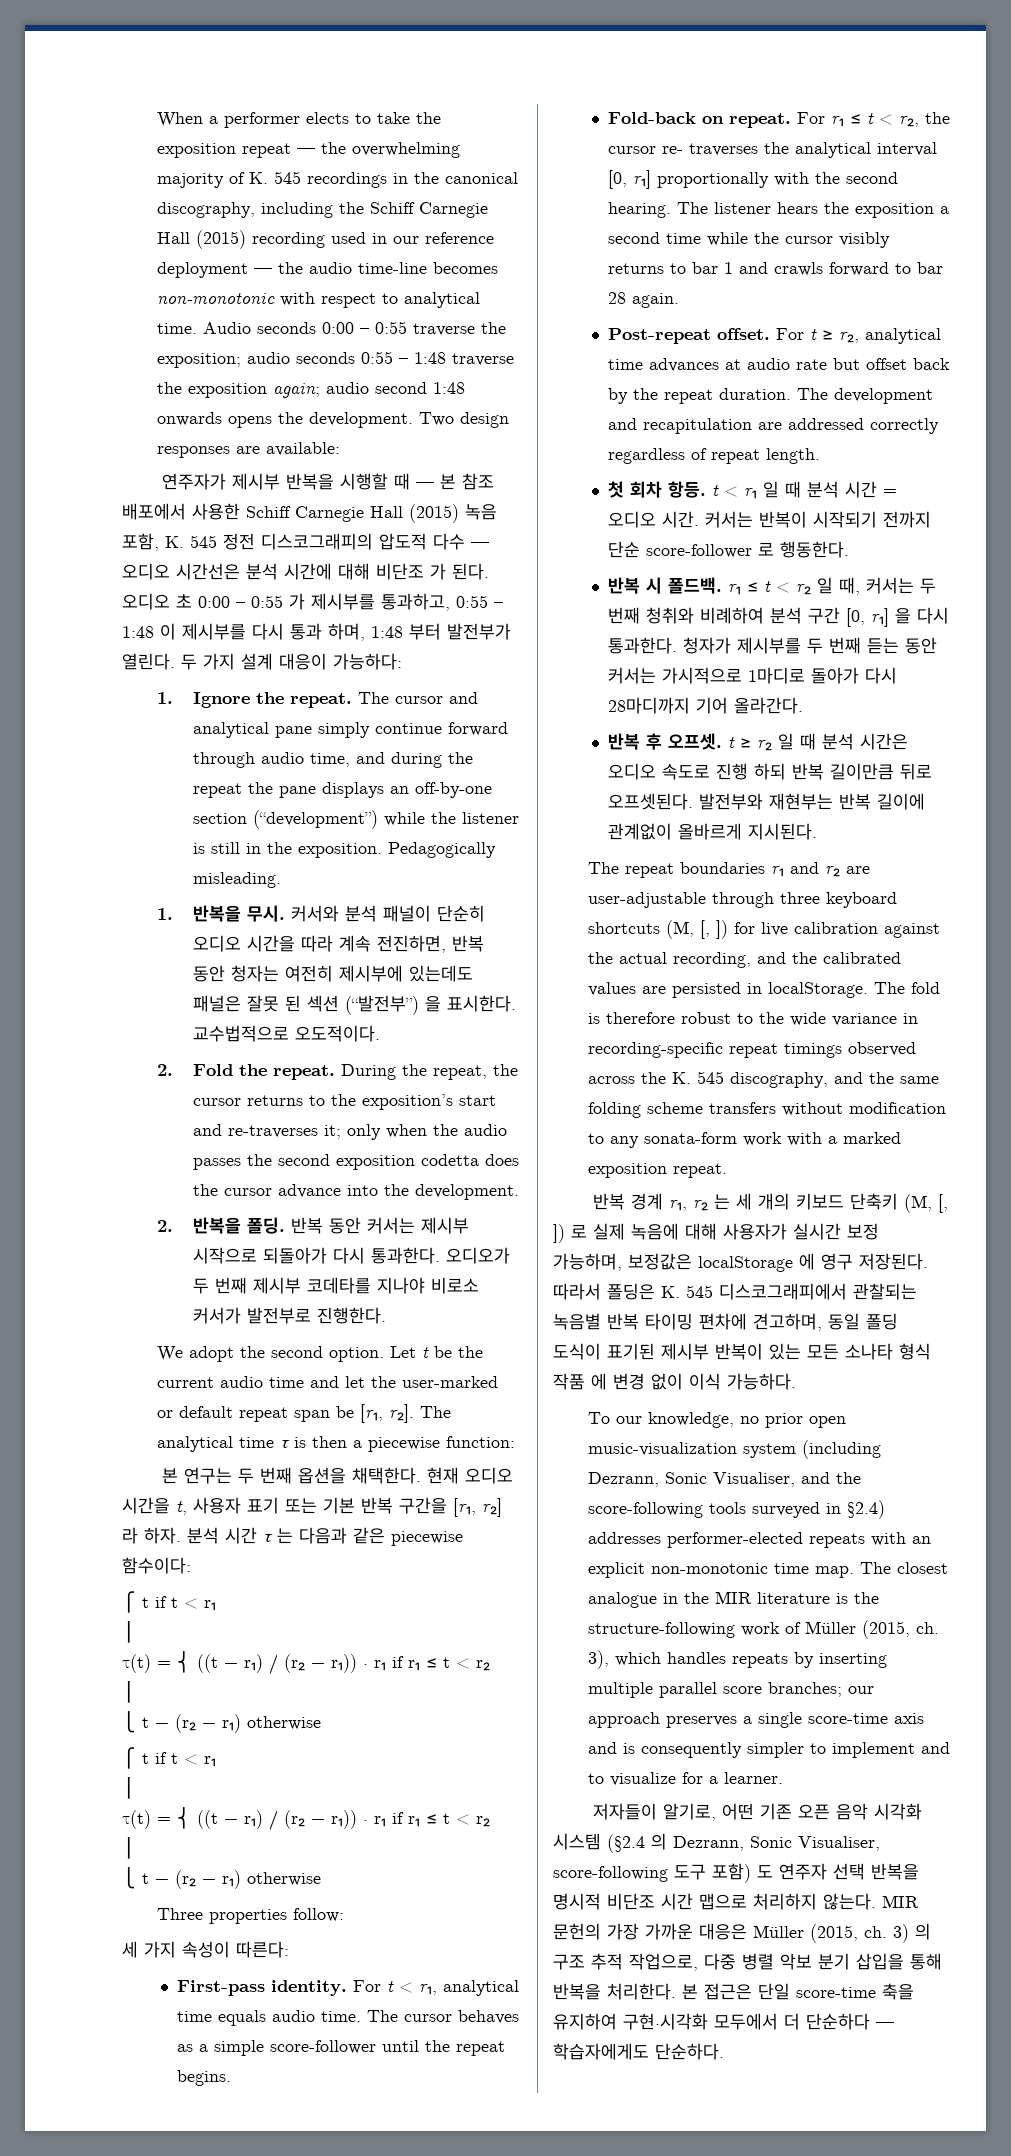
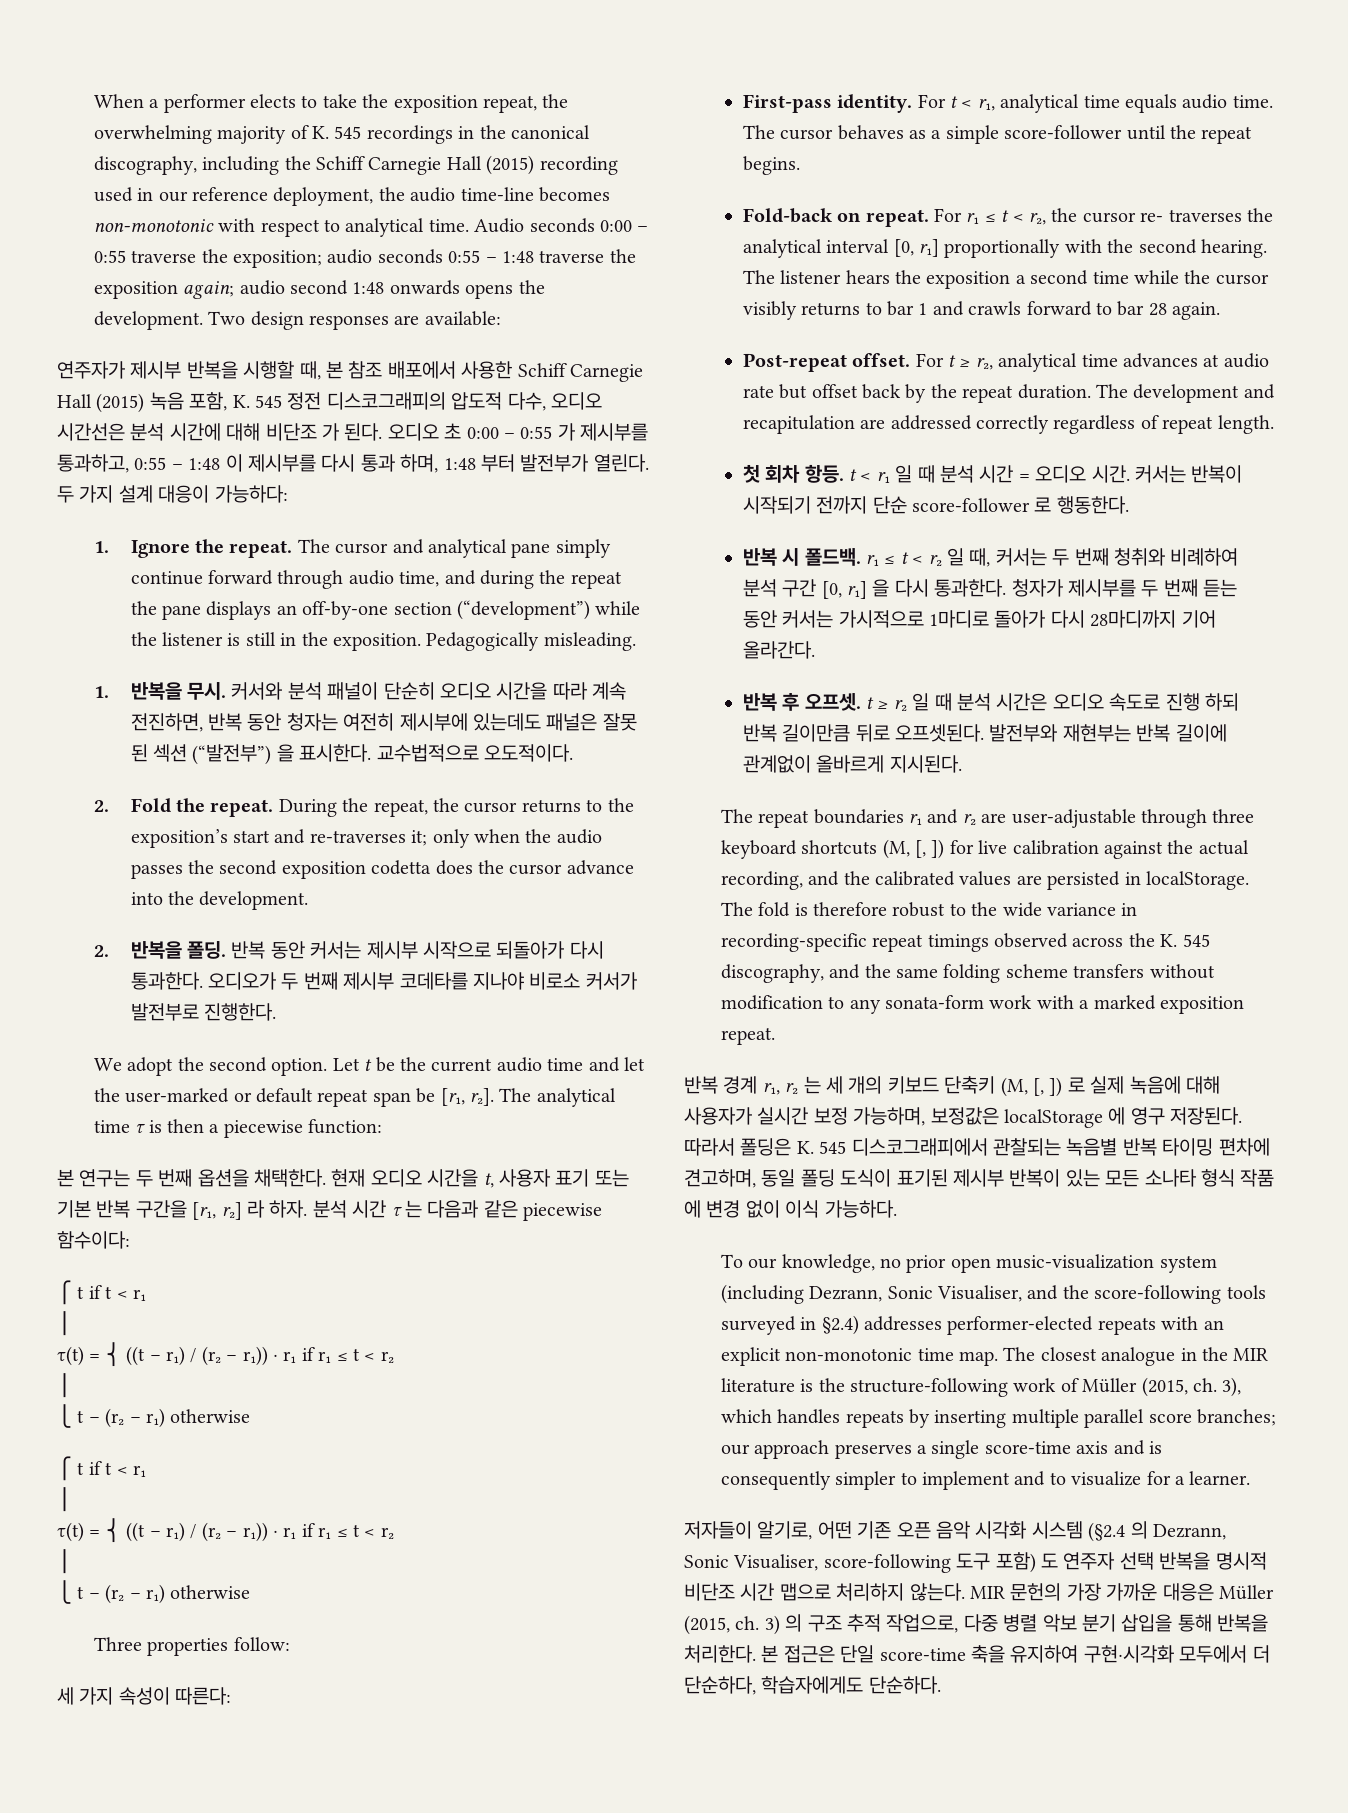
- When a performer elects to take the exposition repeat — the overwhelming majority of K. 545 recordings in the canonical discography, including the Schiff Carnegie Hall (2015) recording used in our reference deployment — the audio time-line becomes non-monotonic with respect to analytical time.
+ When a performer elects to take the exposition repeat, the overwhelming majority of K. 545 recordings in the canonical discography, including the Schiff Carnegie Hall (2015) recording used in our reference deployment, the audio time-line becomes non-monotonic with respect to analytical time.
- 연주자가 제시부 반복을 시행할 때 — 본 참조 배포에서 사용한 Schiff Carnegie Hall (2015) 녹음 포함, K. 545 정전 디스코그래피의 압도적 다수 — 오디오 시간선은 분석 시간에 대해 비단조 가 된다.
+ 연주자가 제시부 반복을 시행할 때, 본 참조 배포에서 사용한 Schiff Carnegie Hall (2015) 녹음 포함, K. 545 정전 디스코그래피의 압도적 다수, 오디오 시간선은 분석 시간에 대해 비단조 가 된다.
- 본 접근은 단일 score-time 축을 유지하여 구현·시각화 모두에서 더 단순하다 — 학습자에게도 단순하다.
+ 본 접근은 단일 score-time 축을 유지하여 구현·시각화 모두에서 더 단순하다, 학습자에게도 단순하다.

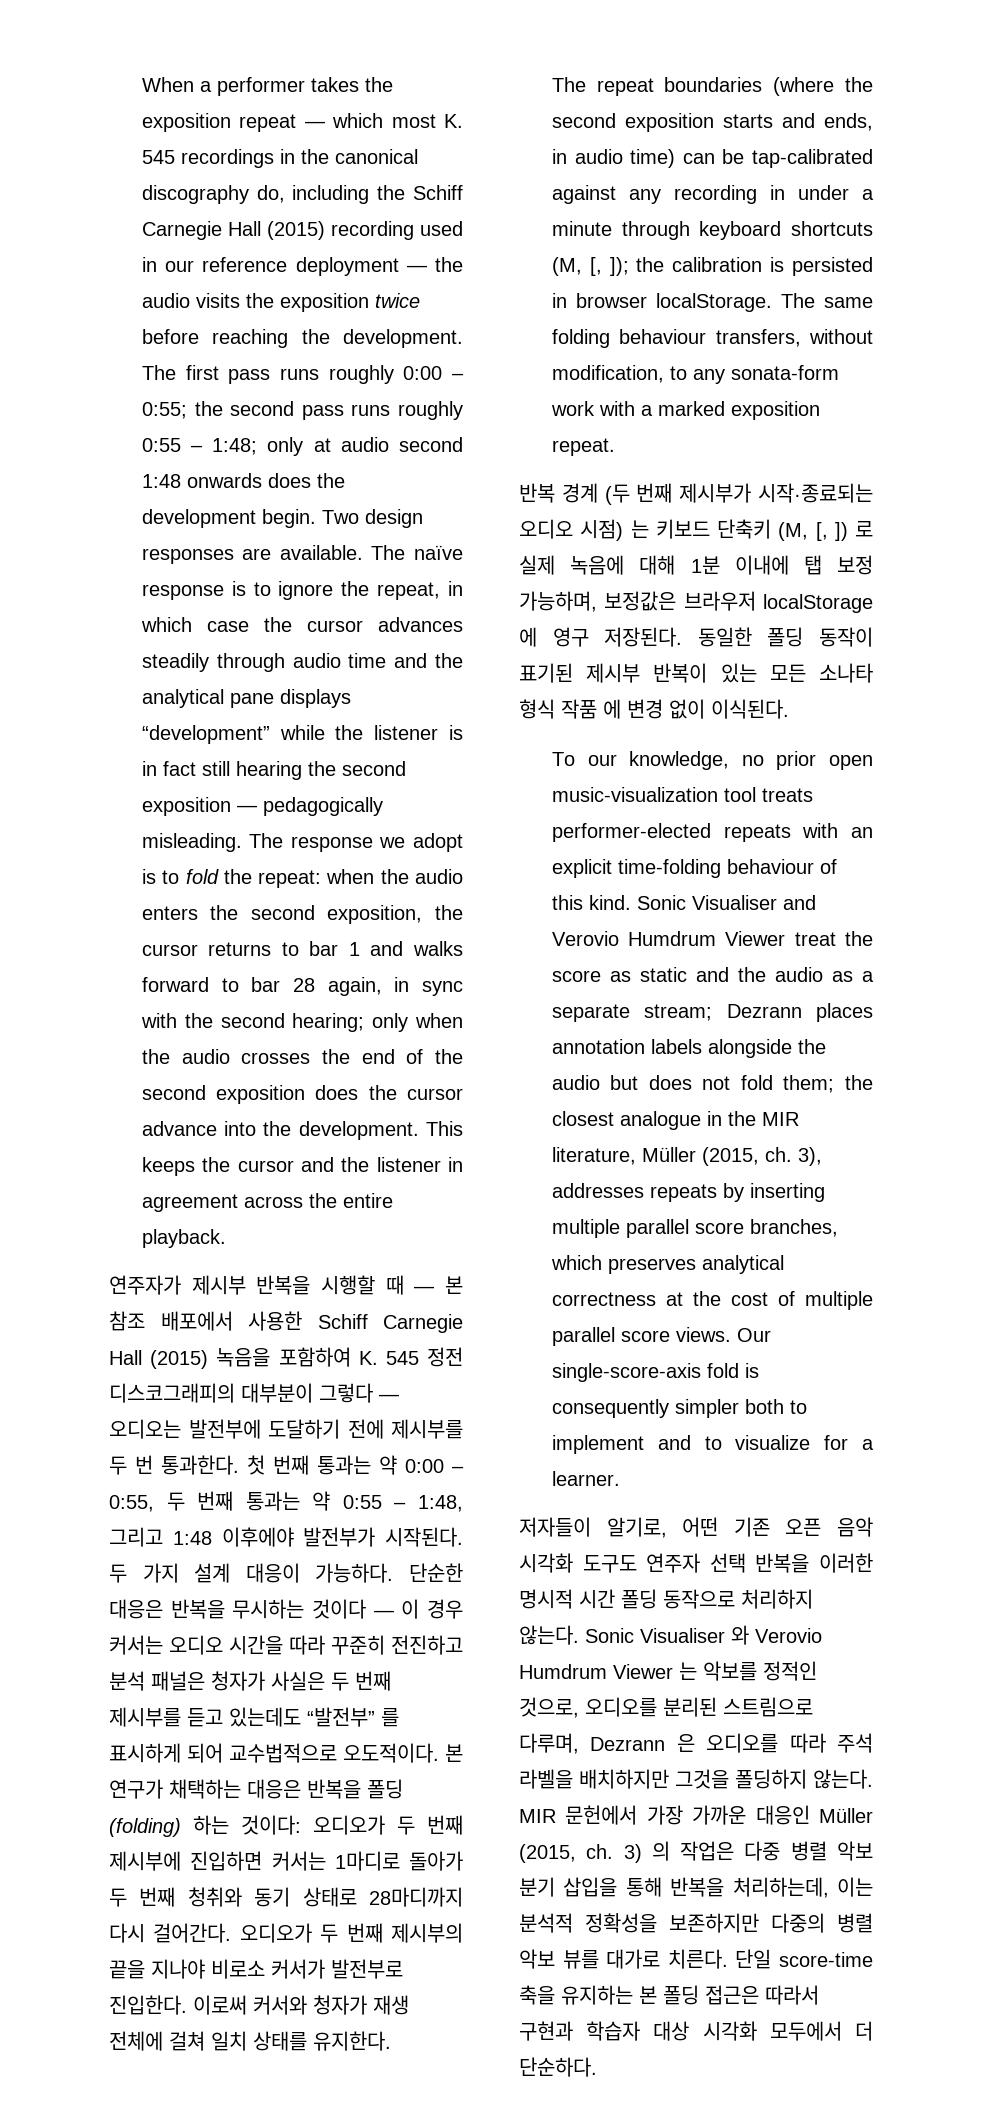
- When a performer elects to take the exposition repeat, the overwhelming majority of K. 545 recordings in the canonical discography, including the Schiff Carnegie Hall (2015) recording used in our reference deployment, the audio time-line becomes non-monotonic with respect to analytical time. Audio seconds 0:00 – 0:55 traverse the exposition; audio seconds 0:55 – 1:48 traverse the exposition again; audio second 1:48 onwards opens the development. Two design responses are available:
+ When a performer takes the exposition repeat — which most K. 545 recordings in the canonical discography do, including the Schiff Carnegie Hall (2015) recording used in our reference deployment — the audio visits the exposition twice before reaching the development. The first pass runs roughly 0:00 – 0:55; the second pass runs roughly 0:55 – 1:48; only at audio second 1:48 onwards does the development begin. Two design responses are available. The naïve response is to ignore the repeat, in which case the cursor advances steadily through audio time and the analytical pane displays “development” while the listener is in fact still hearing the second exposition — pedagogically misleading. The response we adopt is to fold the repeat: when the audio enters the second exposition, the cursor returns to bar 1 and walks forward to bar 28 again, in sync with the second hearing; only when the audio crosses the end of the second exposition does the cursor advance into the development. This keeps the cursor and the listener in agreement across the entire playback.
- 연주자가 제시부 반복을 시행할 때, 본 참조 배포에서 사용한 Schiff Carnegie Hall (2015) 녹음 포함, K. 545 정전 디스코그래피의 압도적 다수, 오디오 시간선은 분석 시간에 대해 비단조 가 된다. 오디오 초 0:00 – 0:55 가 제시부를 통과하고, 0:55 – 1:48 이 제시부를 다시 통과 하며, 1:48 부터 발전부가 열린다. 두 가지 설계 대응이 가능하다:
- 1. Ignore the repeat. The cursor and analytical pane simply continue forward through audio time, and during the repeat the pane displays an off-by-one section (“development”) while the listener is still in the exposition. Pedagogically misleading.
- 1. 반복을 무시. 커서와 분석 패널이 단순히 오디오 시간을 따라 계속 전진하면, 반복 동안 청자는 여전히 제시부에 있는데도 패널은 잘못 된 섹션 (“발전부”) 을 표시한다. 교수법적으로 오도적이다.
- 2. Fold the repeat. During the repeat, the cursor returns to the exposition’s start and re-traverses it; only when the audio passes the second exposition codetta does the cursor advance into the development.
- 2. 반복을 폴딩. 반복 동안 커서는 제시부 시작으로 되돌아가 다시 통과한다. 오디오가 두 번째 제시부 코데타를 지나야 비로소 커서가 발전부로 진행한다.
- We adopt the second option. Let t be the current audio time and let the user-marked or default repeat span be [r₁, r₂]. The analytical time τ is then a piecewise function:
- 본 연구는 두 번째 옵션을 채택한다. 현재 오디오 시간을 t, 사용자 표기 또는 기본 반복 구간을 [r₁, r₂] 라 하자. 분석 시간 τ 는 다음과 같은 piecewise 함수이다:
- ⎧ t if t < r₁
- ⎪
- τ(t) = ⎨ ((t − r₁) / (r₂ − r₁)) · r₁ if r₁ ≤ t < r₂
- ⎪
- ⎩ t − (r₂ − r₁) otherwise
- ⎧ t if t < r₁
- ⎪
- τ(t) = ⎨ ((t − r₁) / (r₂ − r₁)) · r₁ if r₁ ≤ t < r₂
- ⎪
- ⎩ t − (r₂ − r₁) otherwise
- Three properties follow:
- 세 가지 속성이 따른다:
- First-pass identity. For t < r₁, analytical time equals audio time. The cursor behaves as a simple score-follower until the repeat begins.
- Fold-back on repeat. For r₁ ≤ t < r₂, the cursor re- traverses the analytical interval [0, r₁] proportionally with the second hearing. The listener hears the exposition a second time while the cursor visibly returns to bar 1 and crawls forward to bar 28 again.
- Post-repeat offset. For t ≥ r₂, analytical time advances at audio rate but offset back by the repeat duration. The development and recapitulation are addressed correctly regardless of repeat length.
- 첫 회차 항등. t < r₁ 일 때 분석 시간 = 오디오 시간. 커서는 반복이 시작되기 전까지 단순 score-follower 로 행동한다.
- 반복 시 폴드백. r₁ ≤ t < r₂ 일 때, 커서는 두 번째 청취와 비례하여 분석 구간 [0, r₁] 을 다시 통과한다. 청자가 제시부를 두 번째 듣는 동안 커서는 가시적으로 1마디로 돌아가 다시 28마디까지 기어 올라간다.
- 반복 후 오프셋. t ≥ r₂ 일 때 분석 시간은 오디오 속도로 진행 하되 반복 길이만큼 뒤로 오프셋된다. 발전부와 재현부는 반복 길이에 관계없이 올바르게 지시된다.
- The repeat boundaries r₁ and r₂ are user-adjustable through three keyboard shortcuts (M, [, ]) for live calibration against the actual recording, and the calibrated values are persisted in localStorage.
+ 연주자가 제시부 반복을 시행할 때 — 본 참조 배포에서 사용한 Schiff Carnegie Hall (2015) 녹음을 포함하여 K. 545 정전 디스코그래피의 대부분이 그렇다 — 오디오는 발전부에 도달하기 전에 제시부를 두 번 통과한다. 첫 번째 통과는 약 0:00 – 0:55, 두 번째 통과는 약 0:55 – 1:48, 그리고 1:48 이후에야 발전부가 시작된다. 두 가지 설계 대응이 가능하다. 단순한 대응은 반복을 무시하는 것이다 — 이 경우 커서는 오디오 시간을 따라 꾸준히 전진하고 분석 패널은 청자가 사실은 두 번째 제시부를 듣고 있는데도 “발전부” 를 표시하게 되어 교수법적으로 오도적이다. 본 연구가 채택하는 대응은 반복을 폴딩 (folding) 하는 것이다: 오디오가 두 번째 제시부에 진입하면 커서는 1마디로 돌아가 두 번째 청취와 동기 상태로 28마디까지 다시 걸어간다. 오디오가 두 번째 제시부의 끝을 지나야 비로소 커서가 발전부로 진입한다. 이로써 커서와 청자가 재생 전체에 걸쳐 일치 상태를 유지한다.
+ The repeat boundaries (where the second exposition starts and ends, in audio time) can be tap-calibrated against any recording in under a minute through keyboard shortcuts (M, [, ]); the calibration is persisted in browser localStorage.
- The fold is therefore robust to the wide variance in recording-specific repeat timings observed across the K. 545 discography, and the same folding scheme transfers without modification to any sonata-form work with a marked exposition repeat.
+ The same folding behaviour transfers, without modification, to any sonata-form work with a marked exposition repeat.
- 반복 경계 r₁, r₂ 는 세 개의 키보드 단축키 (M, [, ]) 로 실제 녹음에 대해 사용자가 실시간 보정 가능하며, 보정값은 localStorage 에 영구 저장된다.
+ 반복 경계 (두 번째 제시부가 시작·종료되는 오디오 시점) 는 키보드 단축키 (M, [, ]) 로 실제 녹음에 대해 1분 이내에 탭 보정 가능하며, 보정값은 브라우저 localStorage 에 영구 저장된다.
- 따라서 폴딩은 K. 545 디스코그래피에서 관찰되는 녹음별 반복 타이밍 편차에 견고하며, 동일 폴딩 도식이 표기된 제시부 반복이 있는 모든 소나타 형식 작품 에 변경 없이 이식 가능하다.
+ 동일한 폴딩 동작이 표기된 제시부 반복이 있는 모든 소나타 형식 작품 에 변경 없이 이식된다.
- To our knowledge, no prior open music-visualization system (including Dezrann, Sonic Visualiser, and the score-following tools surveyed in §2.4) addresses performer-elected repeats with an explicit non-monotonic time map. The closest analogue in the MIR literature is the structure-following work of Müller (2015, ch. 3), which handles repeats by inserting multiple parallel score branches; our approach preserves a single score-time axis and is consequently simpler to implement and to visualize for a learner.
+ To our knowledge, no prior open music-visualization tool treats performer-elected repeats with an explicit time-folding behaviour of this kind. Sonic Visualiser and Verovio Humdrum Viewer treat the score as static and the audio as a separate stream; Dezrann places annotation labels alongside the audio but does not fold them; the closest analogue in the MIR literature, Müller (2015, ch. 3), addresses repeats by inserting multiple parallel score branches, which preserves analytical correctness at the cost of multiple parallel score views. Our single-score-axis fold is consequently simpler both to implement and to visualize for a learner.
- 저자들이 알기로, 어떤 기존 오픈 음악 시각화 시스템 (§2.4 의 Dezrann, Sonic Visualiser, score-following 도구 포함) 도 연주자 선택 반복을 명시적 비단조 시간 맵으로 처리하지 않는다. MIR 문헌의 가장 가까운 대응은 Müller (2015, ch. 3) 의 구조 추적 작업으로, 다중 병렬 악보 분기 삽입을 통해 반복을 처리한다. 본 접근은 단일 score-time 축을 유지하여 구현·시각화 모두에서 더 단순하다, 학습자에게도 단순하다.
+ 저자들이 알기로, 어떤 기존 오픈 음악 시각화 도구도 연주자 선택 반복을 이러한 명시적 시간 폴딩 동작으로 처리하지 않는다. Sonic Visualiser 와 Verovio Humdrum Viewer 는 악보를 정적인 것으로, 오디오를 분리된 스트림으로 다루며, Dezrann 은 오디오를 따라 주석 라벨을 배치하지만 그것을 폴딩하지 않는다. MIR 문헌에서 가장 가까운 대응인 Müller (2015, ch. 3) 의 작업은 다중 병렬 악보 분기 삽입을 통해 반복을 처리하는데, 이는 분석적 정확성을 보존하지만 다중의 병렬 악보 뷰를 대가로 치른다. 단일 score-time 축을 유지하는 본 폴딩 접근은 따라서 구현과 학습자 대상 시각화 모두에서 더 단순하다.

